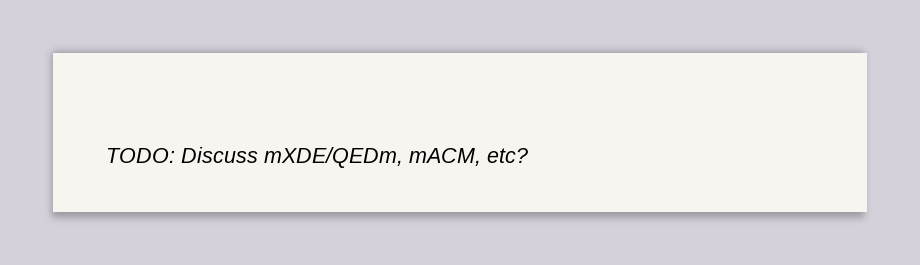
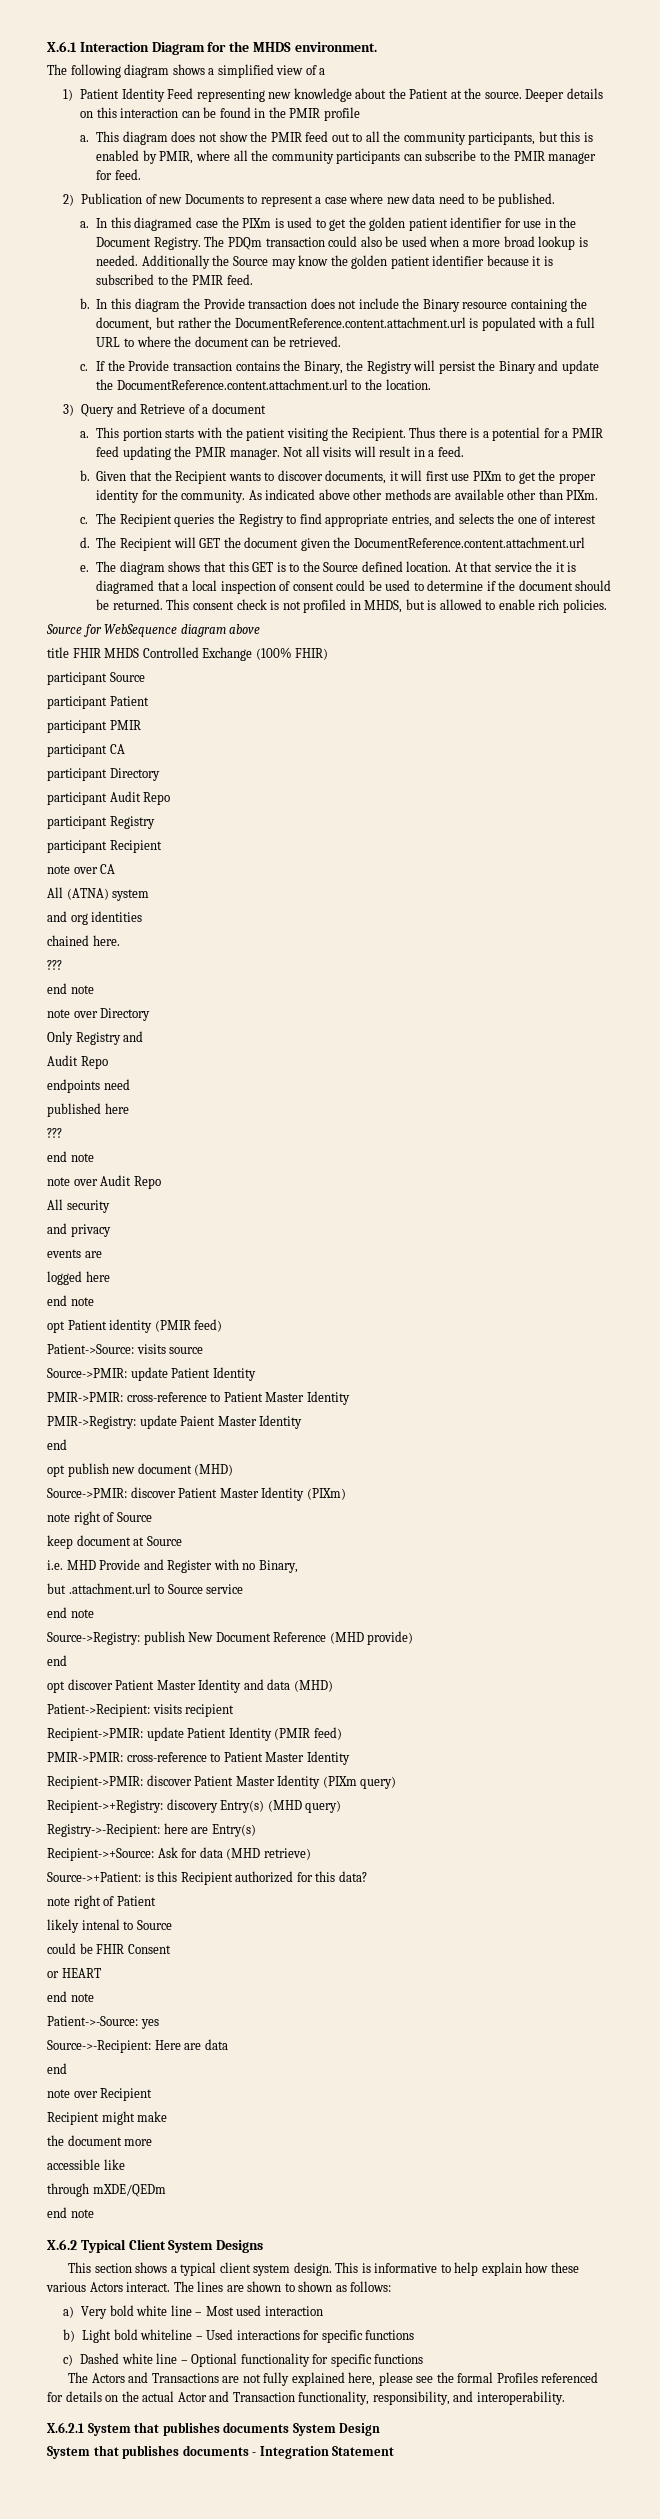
- TODO: Discuss mXDE/QEDm, mACM, etc?
+ X.6.1 Interaction Diagram for the MHDS environment.
+ The following diagram shows a simplified view of a
+ 1) Patient Identity Feed representing new knowledge about the Patient at the source. Deeper details on this interaction can be found in the PMIR profile
+ a. This diagram does not show the PMIR feed out to all the community participants, but this is enabled by PMIR, where all the community participants can subscribe to the PMIR manager for feed.
+ 2) Publication of new Documents to represent a case where new data need to be published.
+ a. In this diagramed case the PIXm is used to get the golden patient identifier for use in the Document Registry. The PDQm transaction could also be used when a more broad lookup is needed. Additionally the Source may know the golden patient identifier because it is subscribed to the PMIR feed.
+ b. In this diagram the Provide transaction does not include the Binary resource containing the document, but rather the DocumentReference.content.attachment.url is populated with a full URL to where the document can be retrieved.
+ c. If the Provide transaction contains the Binary, the Registry will persist the Binary and update the DocumentReference.content.attachment.url to the location.
+ 3) Query and Retrieve of a document
+ a. This portion starts with the patient visiting the Recipient. Thus there is a potential for a PMIR feed updating the PMIR manager. Not all visits will result in a feed.
+ b. Given that the Recipient wants to discover documents, it will first use PIXm to get the proper identity for the community. As indicated above other methods are available other than PIXm.
+ c. The Recipient queries the Registry to find appropriate entries, and selects the one of interest
+ d. The Recipient will GET the document given the DocumentReference.content.attachment.url
+ e. The diagram shows that this GET is to the Source defined location. At that service the it is diagramed that a local inspection of consent could be used to determine if the document should be returned. This consent check is not profiled in MHDS, but is allowed to enable rich policies.
+ Source for WebSequence diagram above
+ title FHIR MHDS Controlled Exchange (100% FHIR)
+ participant Source
+ participant Patient
+ participant PMIR
+ participant CA
+ participant Directory
+ participant Audit Repo
+ participant Registry
+ participant Recipient
+ note over CA
+ All (ATNA) system
+ and org identities
+ chained here.
+ ???
+ end note
+ note over Directory
+ Only Registry and
+ Audit Repo
+ endpoints need
+ published here
+ ???
+ end note
+ note over Audit Repo
+ All security
+ and privacy
+ events are
+ logged here
+ end note
+ opt Patient identity (PMIR feed)
+ Patient->Source: visits source
+ Source->PMIR: update Patient Identity
+ PMIR->PMIR: cross-reference to Patient Master Identity
+ PMIR->Registry: update Paient Master Identity
+ end
+ opt publish new document (MHD)
+ Source->PMIR: discover Patient Master Identity (PIXm)
+ note right of Source
+ keep document at Source
+ i.e. MHD Provide and Register with no Binary,
+ but .attachment.url to Source service
+ end note
+ Source->Registry: publish New Document Reference (MHD provide)
+ end
+ opt discover Patient Master Identity and data (MHD)
+ Patient->Recipient: visits recipient
+ Recipient->PMIR: update Patient Identity (PMIR feed)
+ PMIR->PMIR: cross-reference to Patient Master Identity
+ Recipient->PMIR: discover Patient Master Identity (PIXm query)
+ Recipient->+Registry: discovery Entry(s) (MHD query)
+ Registry->-Recipient: here are Entry(s)
+ Recipient->+Source: Ask for data (MHD retrieve)
+ Source->+Patient: is this Recipient authorized for this data?
+ note right of Patient
+ likely intenal to Source
+ could be FHIR Consent
+ or HEART
+ end note
+ Patient->-Source: yes
+ Source->-Recipient: Here are data
+ end
+ note over Recipient
+ Recipient might make
+ the document more
+ accessible like
+ through mXDE/QEDm
+ end note
+ X.6.2 Typical Client System Designs
+ This section shows a typical client system design. This is informative to help explain how these various Actors interact. The lines are shown to shown as follows:
+ a) Very bold white line – Most used interaction
+ b) Light bold whiteline – Used interactions for specific functions
+ c) Dashed white line – Optional functionality for specific functions
+ The Actors and Transactions are not fully explained here, please see the formal Profiles referenced for details on the actual Actor and Transaction functionality, responsibility, and interoperability.
+ X.6.2.1 System that publishes documents System Design
+ System that publishes documents - Integration Statement

